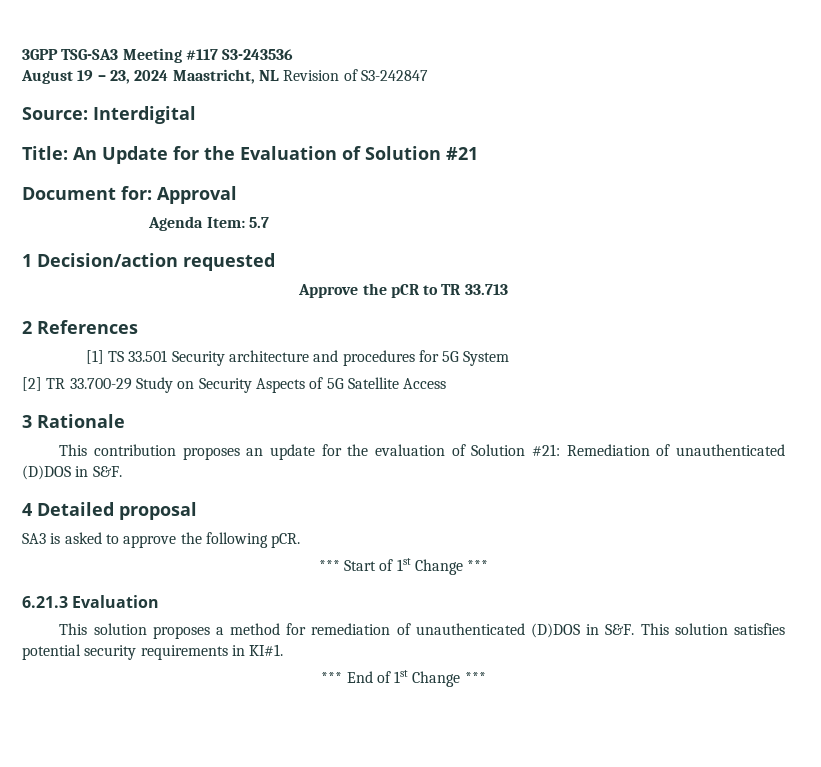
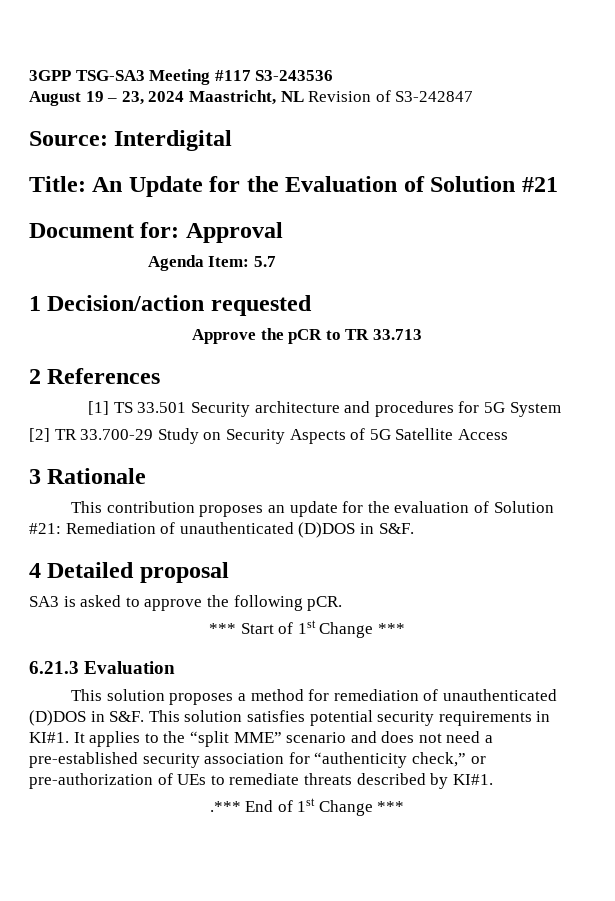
- This solution proposes a method for remediation of unauthenticated (D)DOS in S&F. This solution satisfies potential security requirements in KI#1.
- *** End of 1st Change ***
+ This solution proposes a method for remediation of unauthenticated (D)DOS in S&F. This solution satisfies potential security requirements in KI#1. It applies to the “split MME” scenario and does not need a pre-established security association for “authenticity check,” or pre-authorization of UEs to remediate threats described by KI#1.
+ .*** End of 1st Change ***

